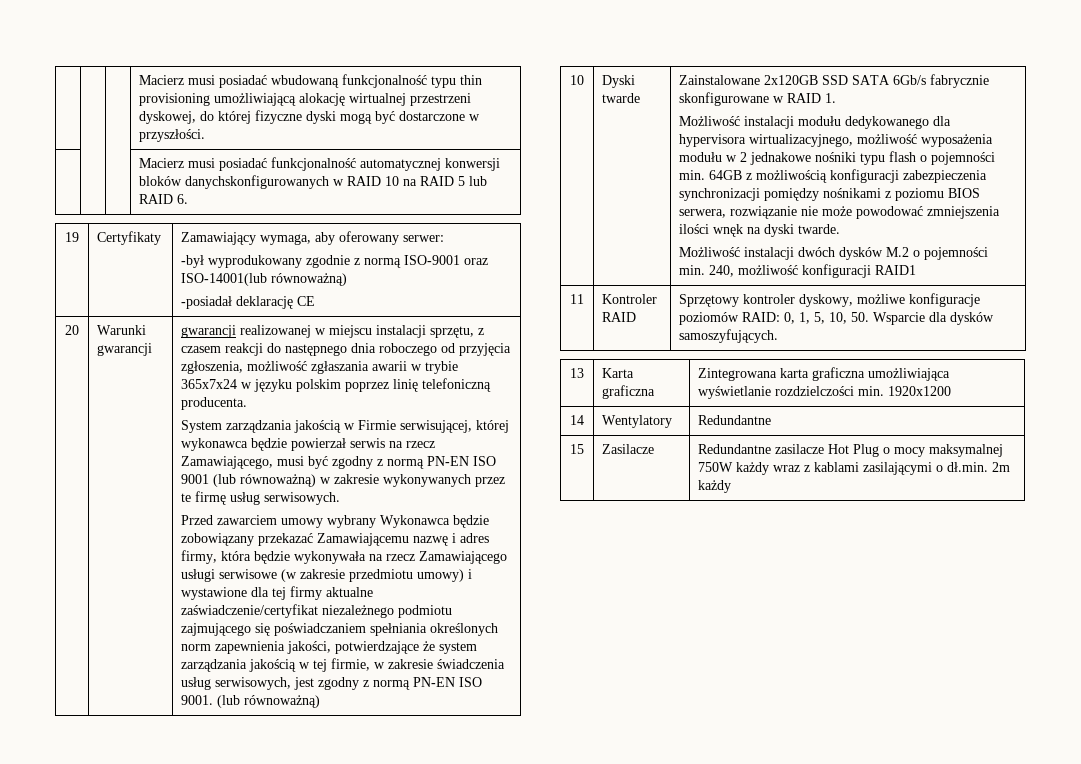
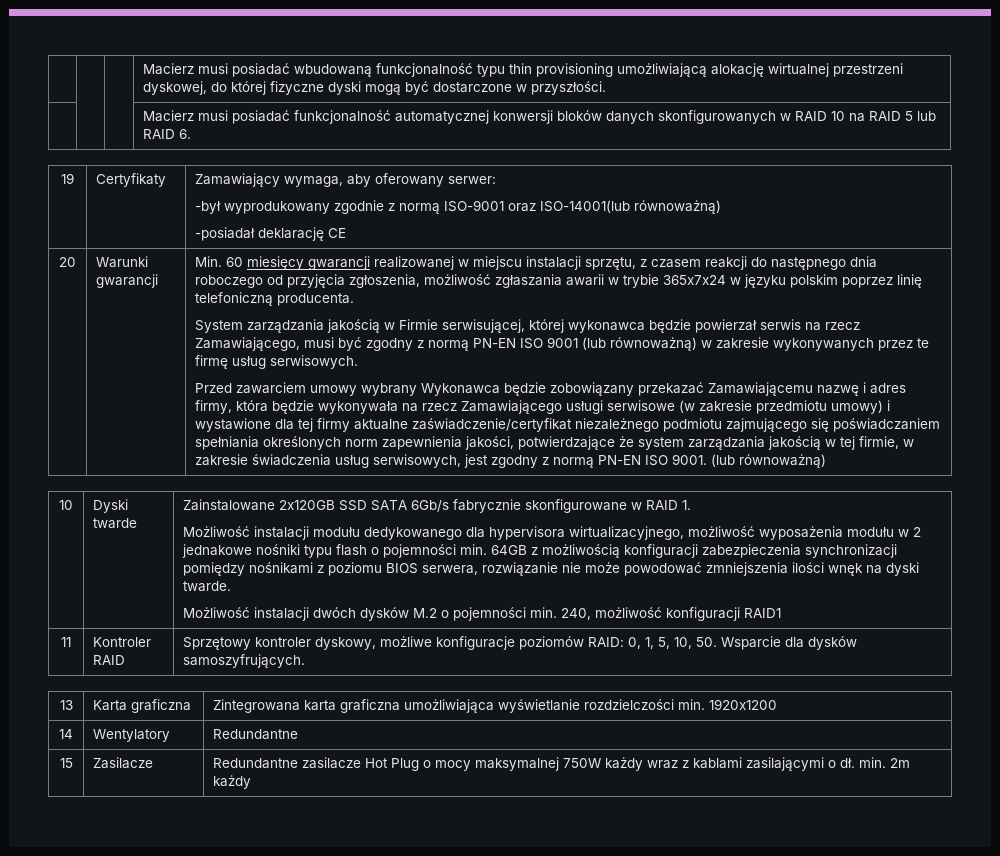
- | | | Macierz musi posiadać funkcjonalność automatycznej konwersji bloków danychskonfigurowanych w RAID 10 na RAID 5 lub RAID 6.
+ | | | Macierz musi posiadać funkcjonalność automatycznej konwersji bloków danych skonfigurowanych w RAID 10 na RAID 5 lub RAID 6.
- gwarancji realizowanej w miejscu instalacji sprzętu, z czasem reakcji do następnego dnia roboczego od przyjęcia zgłoszenia, możliwość zgłaszania awarii w trybie 365x7x24 w języku polskim poprzez linię telefoniczną producenta.
+ Min. 60 miesięcy gwarancji realizowanej w miejscu instalacji sprzętu, z czasem reakcji do następnego dnia roboczego od przyjęcia zgłoszenia, możliwość zgłaszania awarii w trybie 365x7x24 w języku polskim poprzez linię telefoniczną producenta.
- 11 | Kontroler RAID | Sprzętowy kontroler dyskowy, możliwe konfiguracje poziomów RAID: 0, 1, 5, 10, 50. Wsparcie dla dysków samoszyfujących.
+ 11 | Kontroler RAID | Sprzętowy kontroler dyskowy, możliwe konfiguracje poziomów RAID: 0, 1, 5, 10, 50. Wsparcie dla dysków samoszyfrujących.
- 15 | Zasilacze | Redundantne zasilacze Hot Plug o mocy maksymalnej 750W każdy wraz z kablami zasilającymi o dł.min. 2m każdy
+ 15 | Zasilacze | Redundantne zasilacze Hot Plug o mocy maksymalnej 750W każdy wraz z kablami zasilającymi o dł. min. 2m każdy

